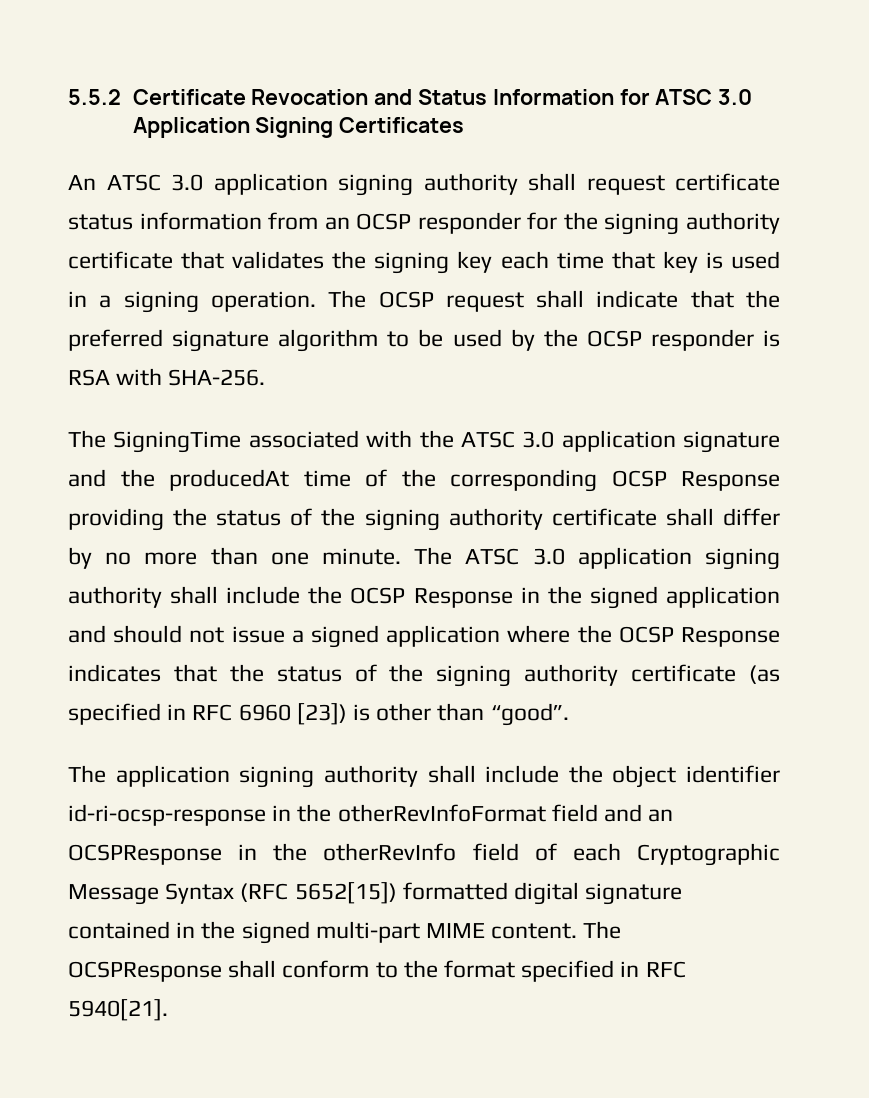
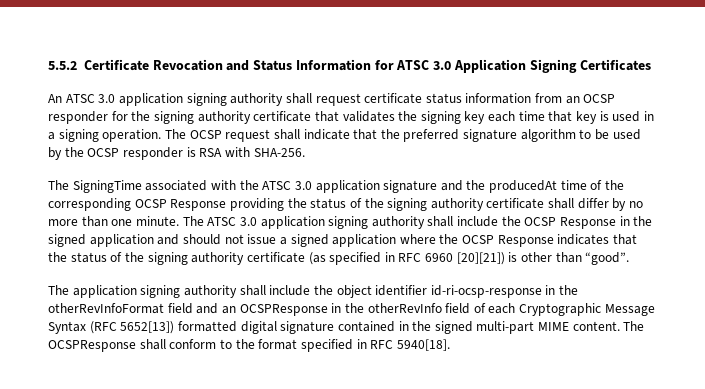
- The ATSC 3.0 application signing authority shall include the OCSP Response in the signed application and should not issue a signed application where the OCSP Response indicates that the status of the signing authority certificate (as specified in RFC 6960 [23]) is other than “good”.
+ The ATSC 3.0 application signing authority shall include the OCSP Response in the signed application and should not issue a signed application where the OCSP Response indicates that the status of the signing authority certificate (as specified in RFC 6960 [20][21]) is other than “good”.
- The application signing authority shall include the object identifier id-ri-ocsp-response in the otherRevInfoFormat field and an OCSPResponse in the otherRevInfo field of each Cryptographic Message Syntax (RFC 5652[15]) formatted digital signature contained in the signed multi-part MIME content.
+ The application signing authority shall include the object identifier id-ri-ocsp-response in the otherRevInfoFormat field and an OCSPResponse in the otherRevInfo field of each Cryptographic Message Syntax (RFC 5652[13]) formatted digital signature contained in the signed multi-part MIME content.
- The OCSPResponse shall conform to the format specified in RFC 5940[21].
+ The OCSPResponse shall conform to the format specified in RFC 5940[18].

